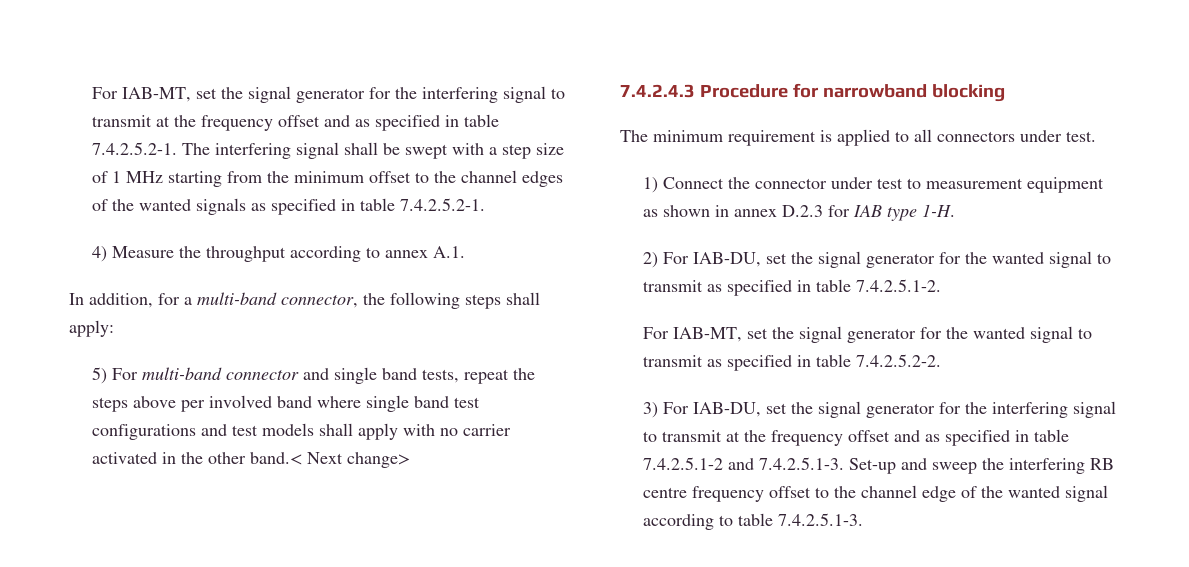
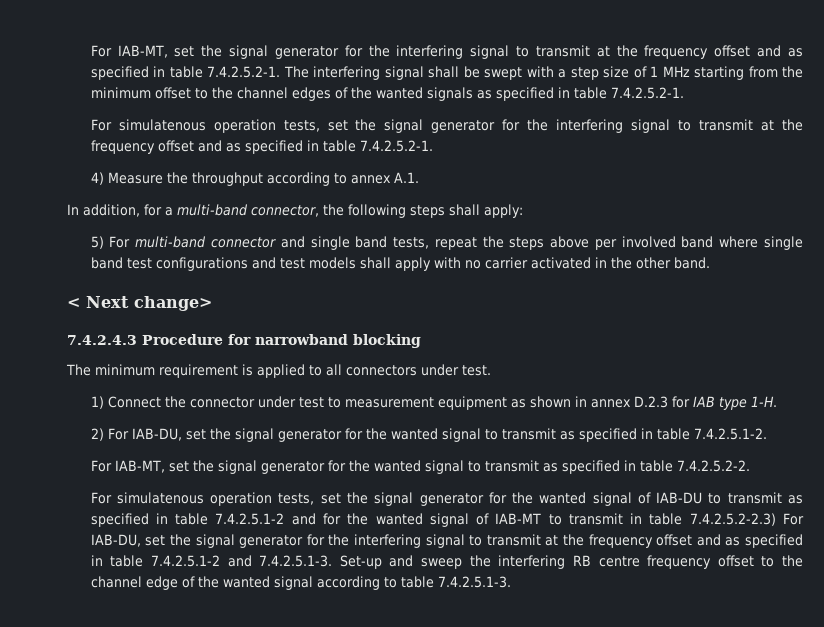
+ For simulatenous operation tests, set the signal generator for the interfering signal to transmit at the frequency offset and as specified in table 7.4.2.5.2-1.
- 5) For multi-band connector and single band tests, repeat the steps above per involved band where single band test configurations and test models shall apply with no carrier activated in the other band.< Next change>
+ 5) For multi-band connector and single band tests, repeat the steps above per involved band where single band test configurations and test models shall apply with no carrier activated in the other band.
+ < Next change>
- 3) For IAB-DU, set the signal generator for the interfering signal to transmit at the frequency offset and as specified in table 7.4.2.5.1-2 and 7.4.2.5.1-3. Set-up and sweep the interfering RB centre frequency offset to the channel edge of the wanted signal according to table 7.4.2.5.1-3.
+ For simulatenous operation tests, set the signal generator for the wanted signal of IAB-DU to transmit as specified in table 7.4.2.5.1-2 and for the wanted signal of IAB-MT to transmit in table 7.4.2.5.2-2.3) For IAB-DU, set the signal generator for the interfering signal to transmit at the frequency offset and as specified in table 7.4.2.5.1-2 and 7.4.2.5.1-3. Set-up and sweep the interfering RB centre frequency offset to the channel edge of the wanted signal according to table 7.4.2.5.1-3.

